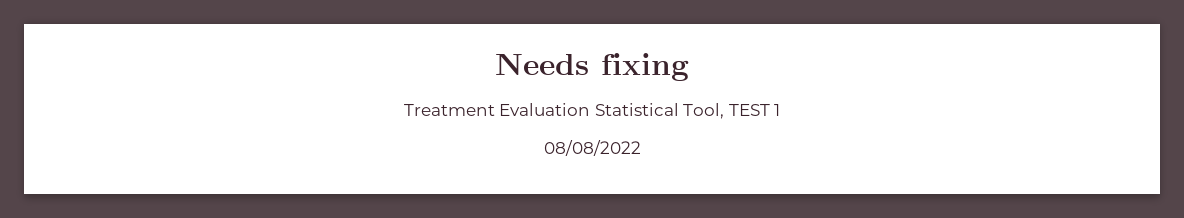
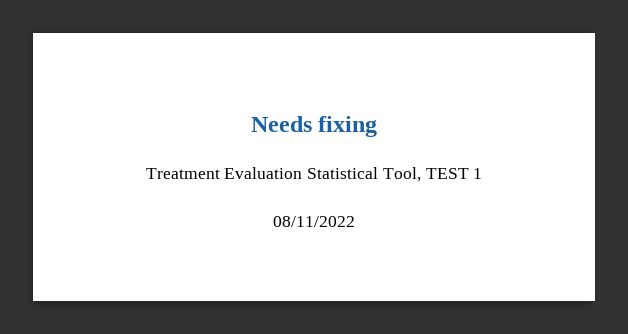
- 08/08/2022
+ 08/11/2022

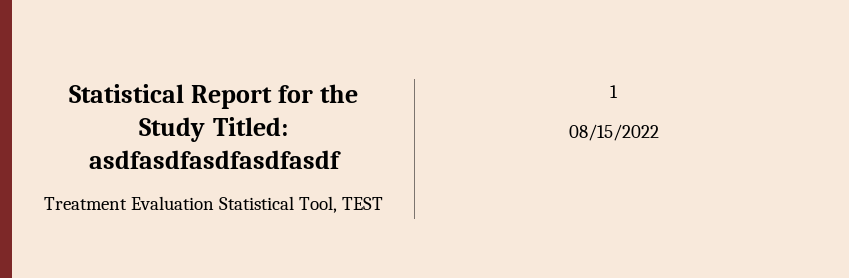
- Needs fixing
+ Statistical Report for the Study Titled: asdfasdfasdfasdfasdf
- 08/11/2022
+ 08/15/2022

